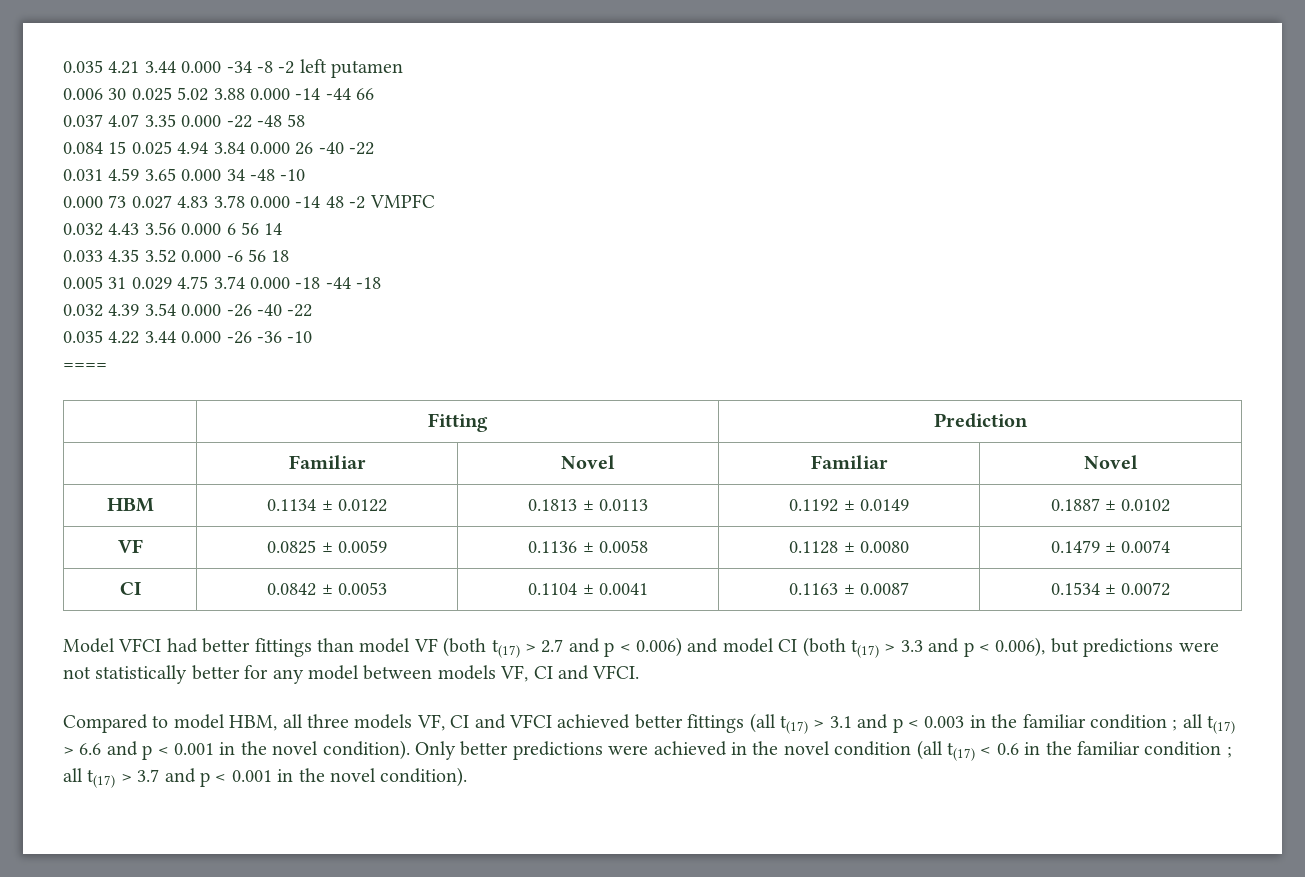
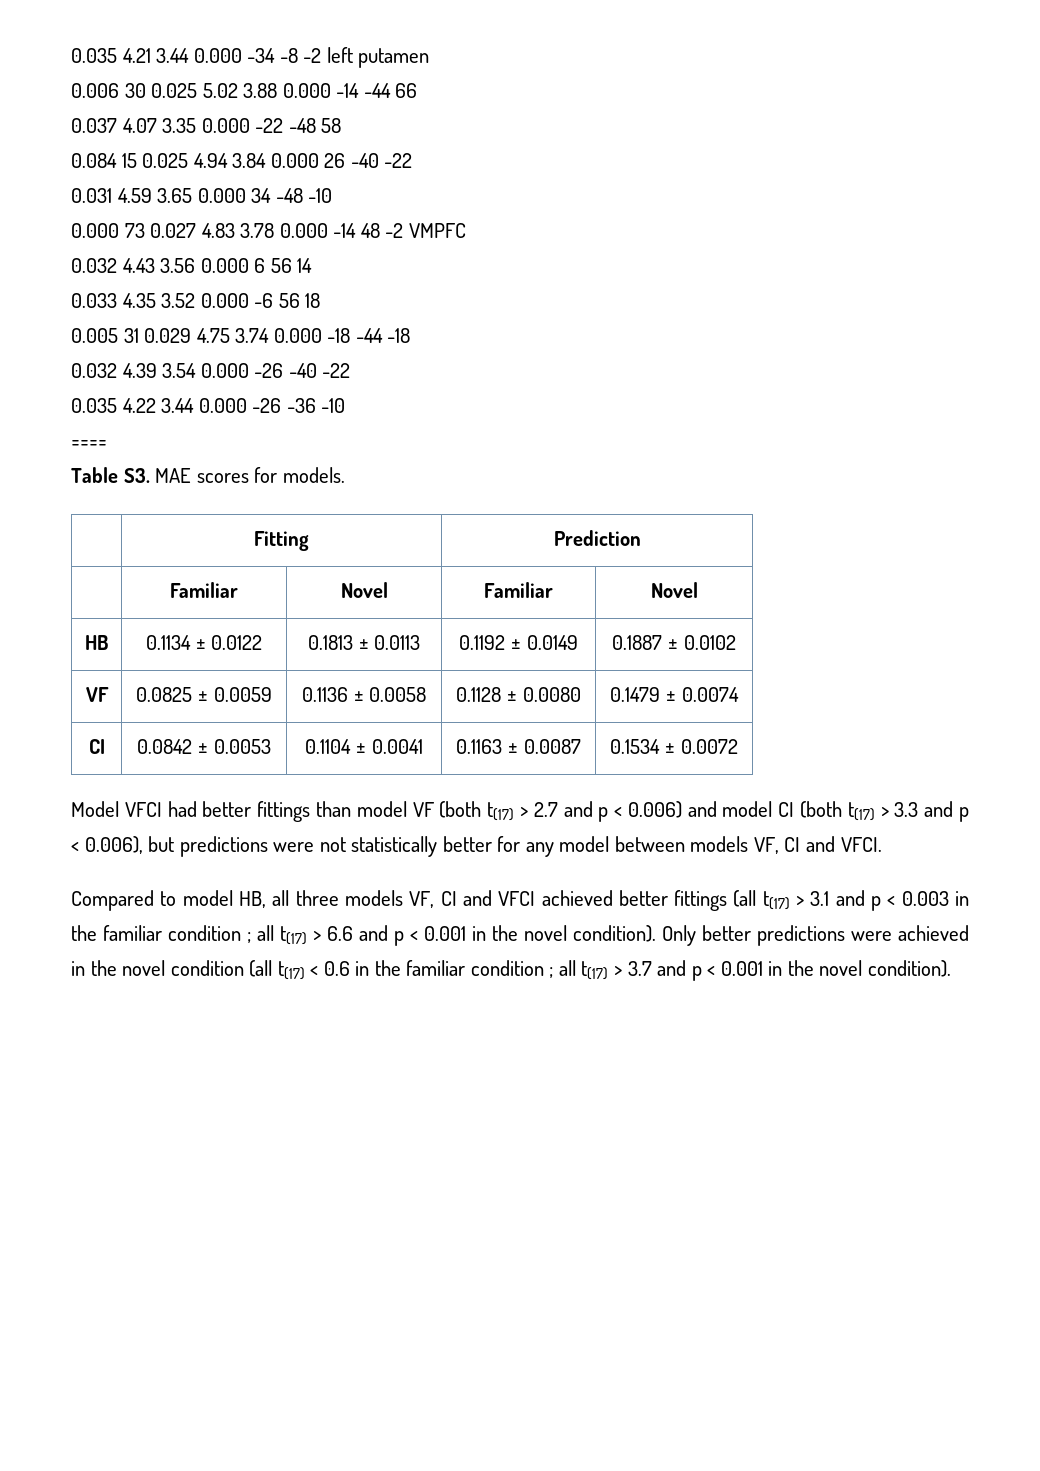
+ Table S3. MAE scores for models.
- HBM | 0.1134 ± 0.0122 | 0.1813 ± 0.0113 | 0.1192 ± 0.0149 | 0.1887 ± 0.0102
+ HB | 0.1134 ± 0.0122 | 0.1813 ± 0.0113 | 0.1192 ± 0.0149 | 0.1887 ± 0.0102
- Compared to model HBM, all three models VF, CI and VFCI achieved better fittings (all t(17) > 3.1 and p < 0.003 in the familiar condition ; all t(17) > 6.6 and p < 0.001 in the novel condition).
+ Compared to model HB, all three models VF, CI and VFCI achieved better fittings (all t(17) > 3.1 and p < 0.003 in the familiar condition ; all t(17) > 6.6 and p < 0.001 in the novel condition).

